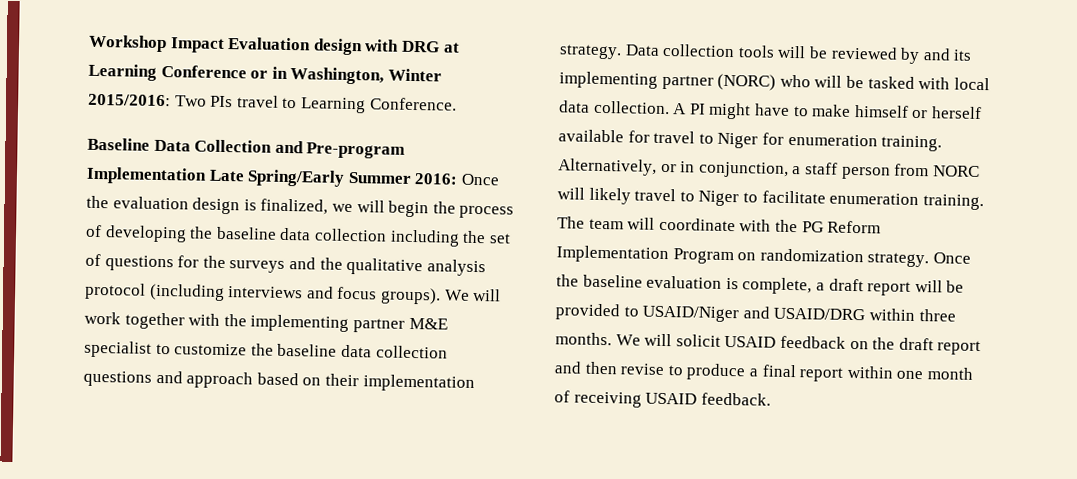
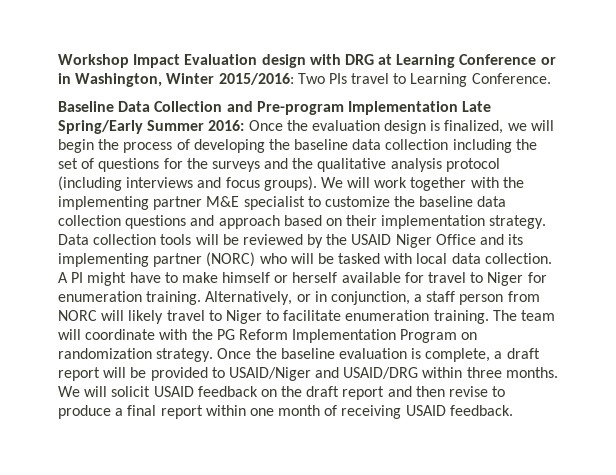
- Data collection tools will be reviewed by and its implementing partner (NORC) who will be tasked with local data collection.
+ Data collection tools will be reviewed by the USAID Niger Office and its implementing partner (NORC) who will be tasked with local data collection.

